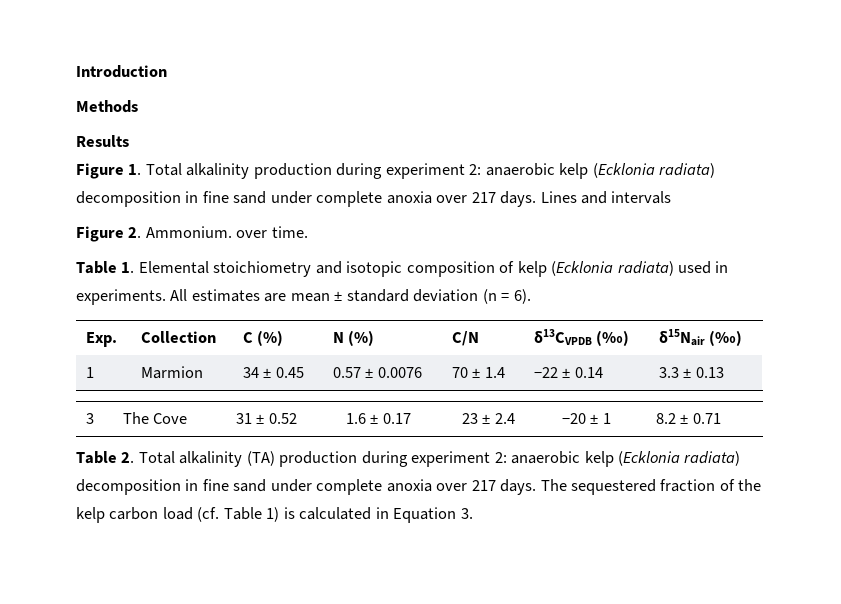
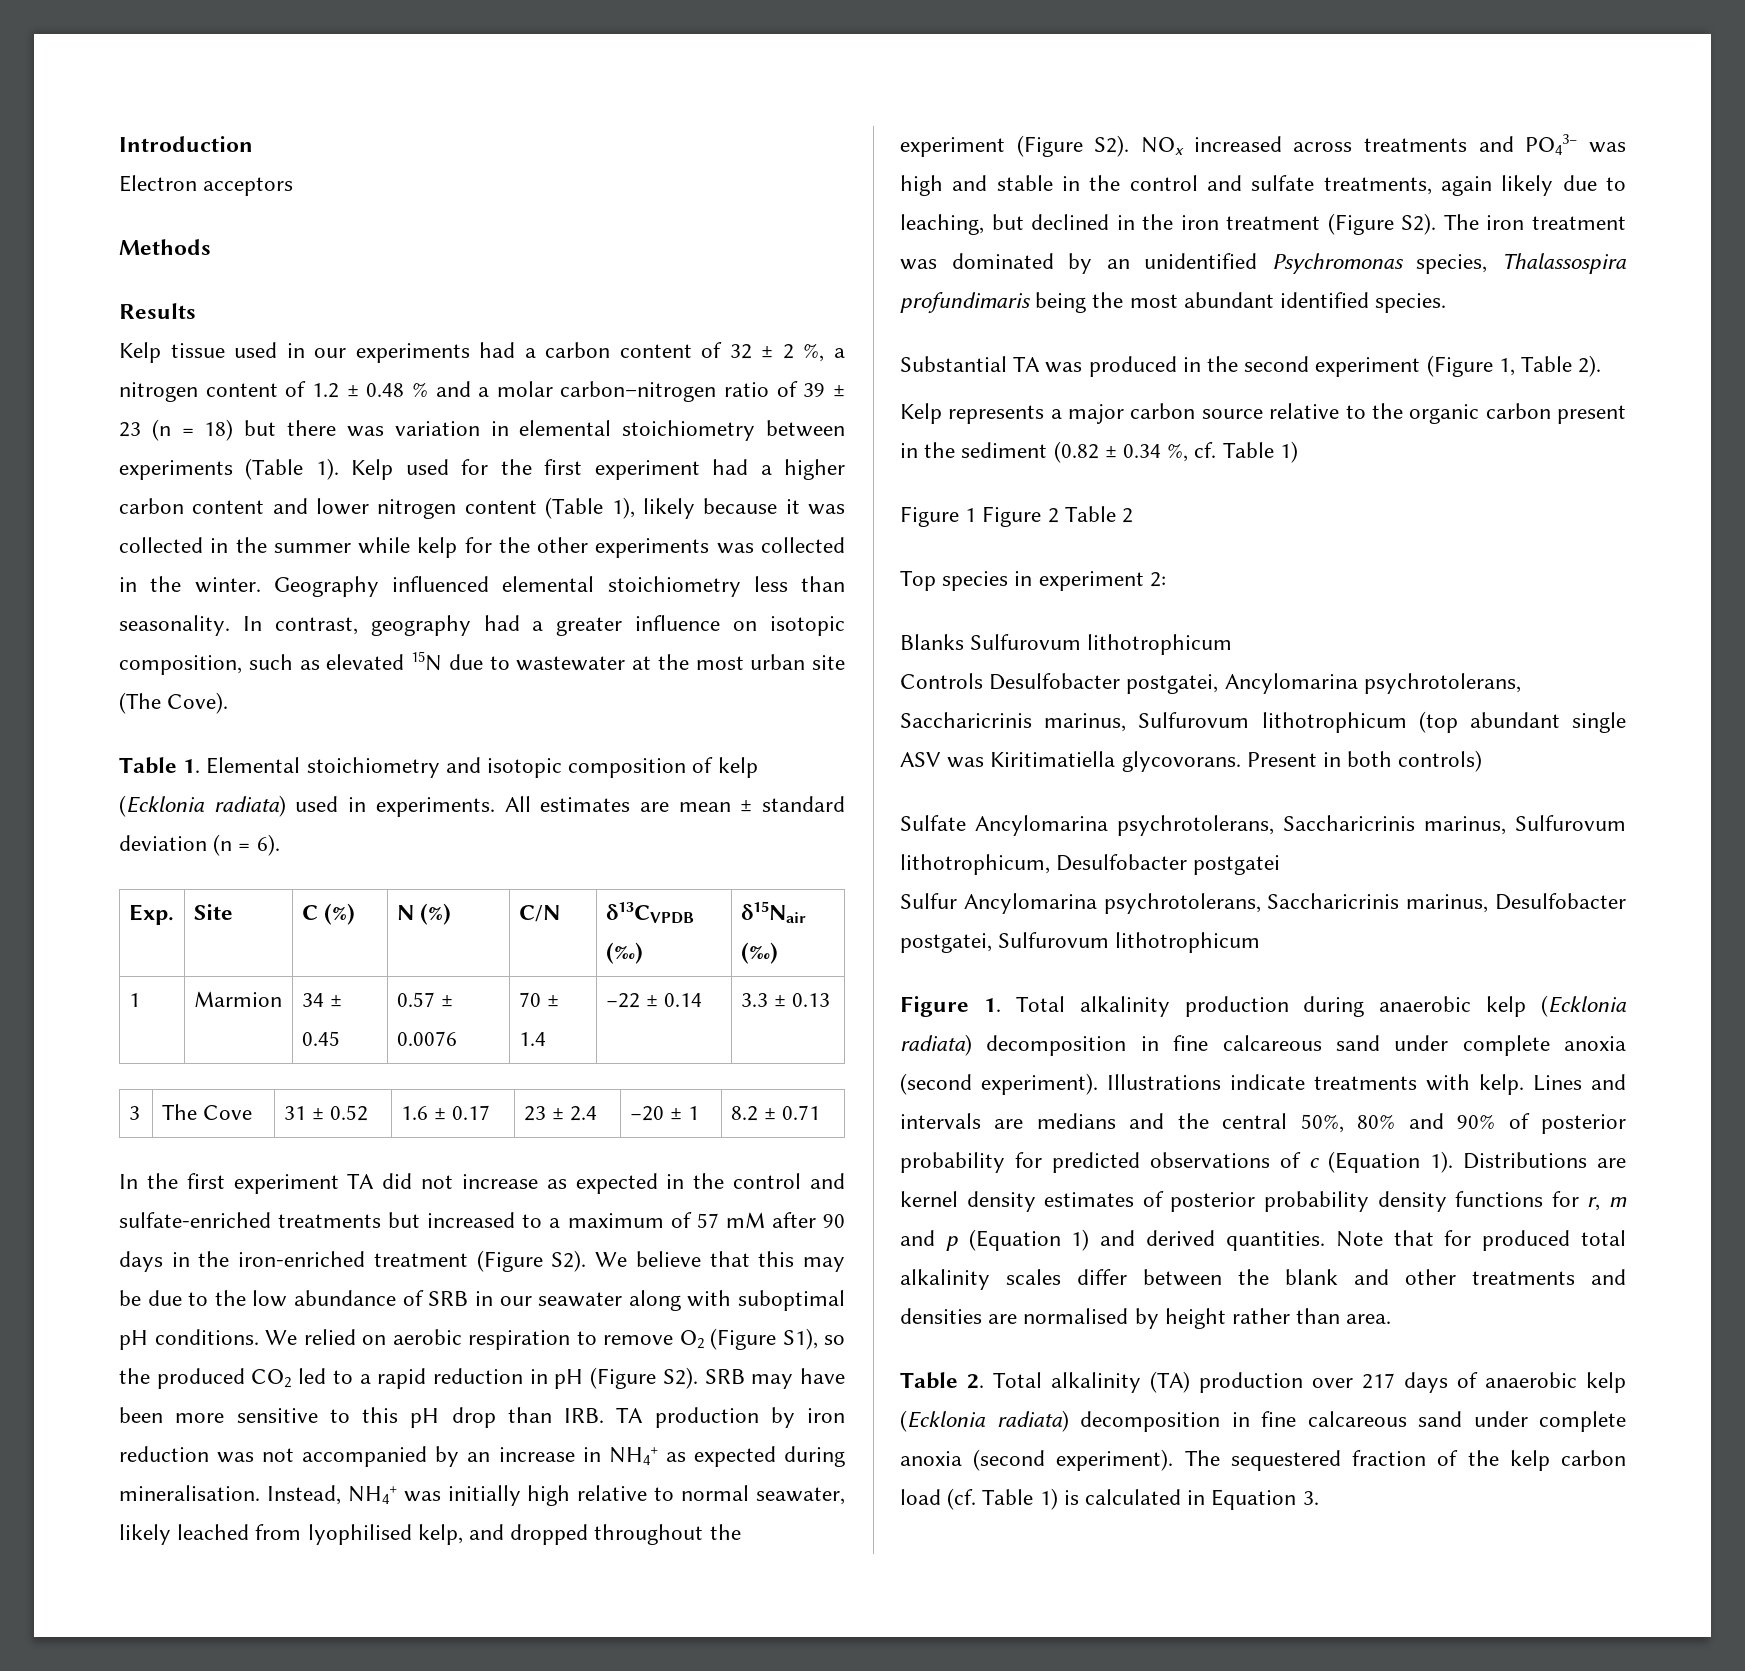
+ Electron acceptors
- Figure 1. Total alkalinity production during experiment 2: anaerobic kelp (Ecklonia radiata) decomposition in fine sand under complete anoxia over 217 days. Lines and intervals
- Figure 2. Ammonium. over time.
+ Kelp tissue used in our experiments had a carbon content of 32 ± 2 %, a nitrogen content of 1.2 ± 0.48 % and a molar carbon–nitrogen ratio of 39 ± 23 (n = 18) but there was variation in elemental stoichiometry between experiments (Table 1). Kelp used for the first experiment had a higher carbon content and lower nitrogen content (Table 1), likely because it was collected in the summer while kelp for the other experiments was collected in the winter. Geography influenced elemental stoichiometry less than seasonality. In contrast, geography had a greater influence on isotopic composition, such as elevated 15N due to wastewater at the most urban site (The Cove).
- Exp. | Collection | C (%) | N (%) | C/N | δ13CVPDB (‰) | δ15Nair (‰)
+ Exp. | Site | C (%) | N (%) | C/N | δ13CVPDB (‰) | δ15Nair (‰)
- Table 2. Total alkalinity (TA) production during experiment 2: anaerobic kelp (Ecklonia radiata) decomposition in fine sand under complete anoxia over 217 days.
+ In the first experiment TA did not increase as expected in the control and sulfate-enriched treatments but increased to a maximum of 57 mM after 90 days in the iron-enriched treatment (Figure S2). We believe that this may be due to the low abundance of SRB in our seawater along with suboptimal pH conditions. We relied on aerobic respiration to remove O2 (Figure S1), so the produced CO2 led to a rapid reduction in pH (Figure S2). SRB may have been more sensitive to this pH drop than IRB. TA production by iron reduction was not accompanied by an increase in NH4+ as expected during mineralisation. Instead, NH4+ was initially high relative to normal seawater, likely leached from lyophilised kelp, and dropped throughout the experiment (Figure S2). NOx increased across treatments and PO43− was high and stable in the control and sulfate treatments, again likely due to leaching, but declined in the iron treatment (Figure S2). The iron treatment was dominated by an unidentified Psychromonas species, Thalassospira profundimaris being the most abundant identified species.
+ Substantial TA was produced in the second experiment (Figure 1, Table 2).
+ Kelp represents a major carbon source relative to the organic carbon present in the sediment (0.82 ± 0.34 %, cf. Table 1)
+ Figure 1 Figure 2 Table 2
+ Top species in experiment 2:
+ Blanks Sulfurovum lithotrophicum
+ Controls Desulfobacter postgatei, Ancylomarina psychrotolerans, Saccharicrinis marinus, Sulfurovum lithotrophicum (top abundant single ASV was Kiritimatiella glycovorans. Present in both controls)
+ Sulfate Ancylomarina psychrotolerans, Saccharicrinis marinus, Sulfurovum lithotrophicum, Desulfobacter postgatei
+ Sulfur Ancylomarina psychrotolerans, Saccharicrinis marinus, Desulfobacter postgatei, Sulfurovum lithotrophicum
+ Figure 1. Total alkalinity production during anaerobic kelp (Ecklonia radiata) decomposition in fine calcareous sand under complete anoxia (second experiment). Illustrations indicate treatments with kelp. Lines and intervals are medians and the central 50%, 80% and 90% of posterior probability for predicted observations of c (Equation 1). Distributions are kernel density estimates of posterior probability density functions for r, m and p (Equation 1) and derived quantities. Note that for produced total alkalinity scales differ between the blank and other treatments and densities are normalised by height rather than area.
+ Table 2. Total alkalinity (TA) production over 217 days of anaerobic kelp (Ecklonia radiata) decomposition in fine calcareous sand under complete anoxia (second experiment).

